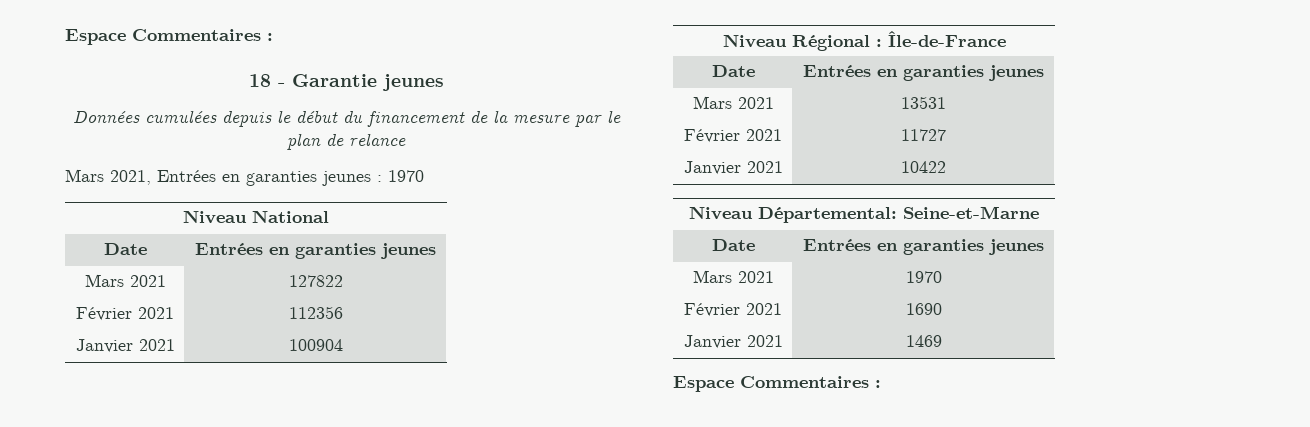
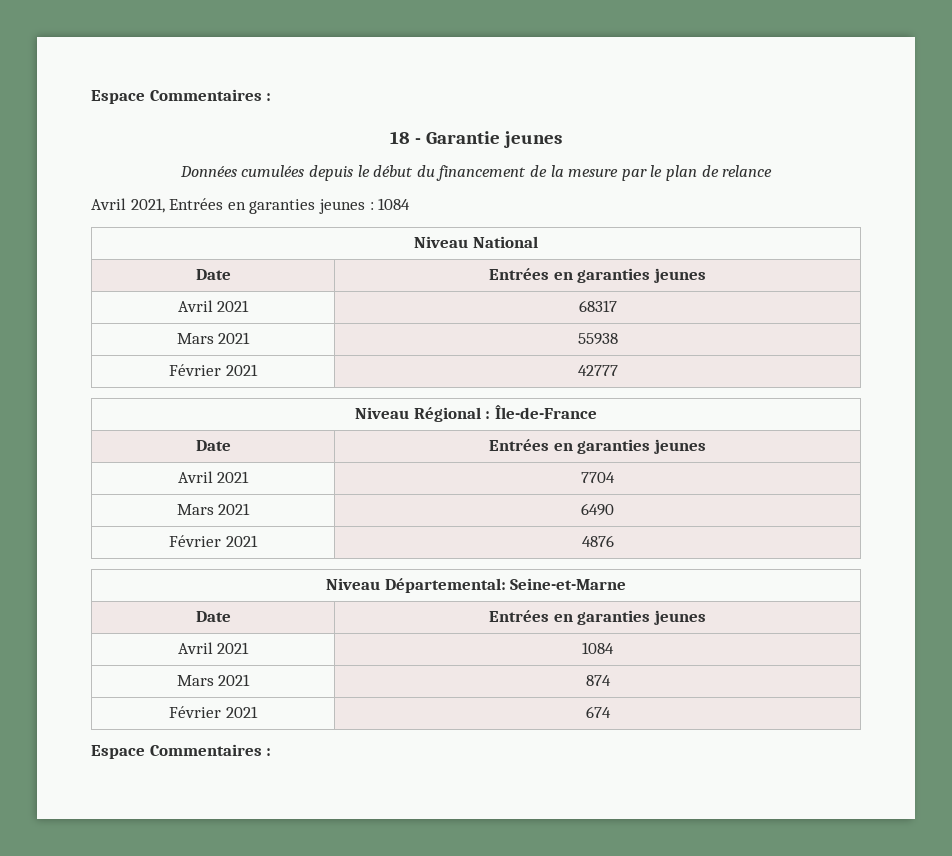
- Mars 2021, Entrées en garanties jeunes : 1970
+ Avril 2021, Entrées en garanties jeunes : 1084
- Mars 2021 | 127822
- Février 2021 | 112356
- Janvier 2021 | 100904
+ Avril 2021 | 68317
+ Mars 2021 | 55938
+ Février 2021 | 42777
- Mars 2021 | 13531
- Février 2021 | 11727
- Janvier 2021 | 10422
+ Avril 2021 | 7704
+ Mars 2021 | 6490
+ Février 2021 | 4876
- Mars 2021 | 1970
- Février 2021 | 1690
- Janvier 2021 | 1469
+ Avril 2021 | 1084
+ Mars 2021 | 874
+ Février 2021 | 674

